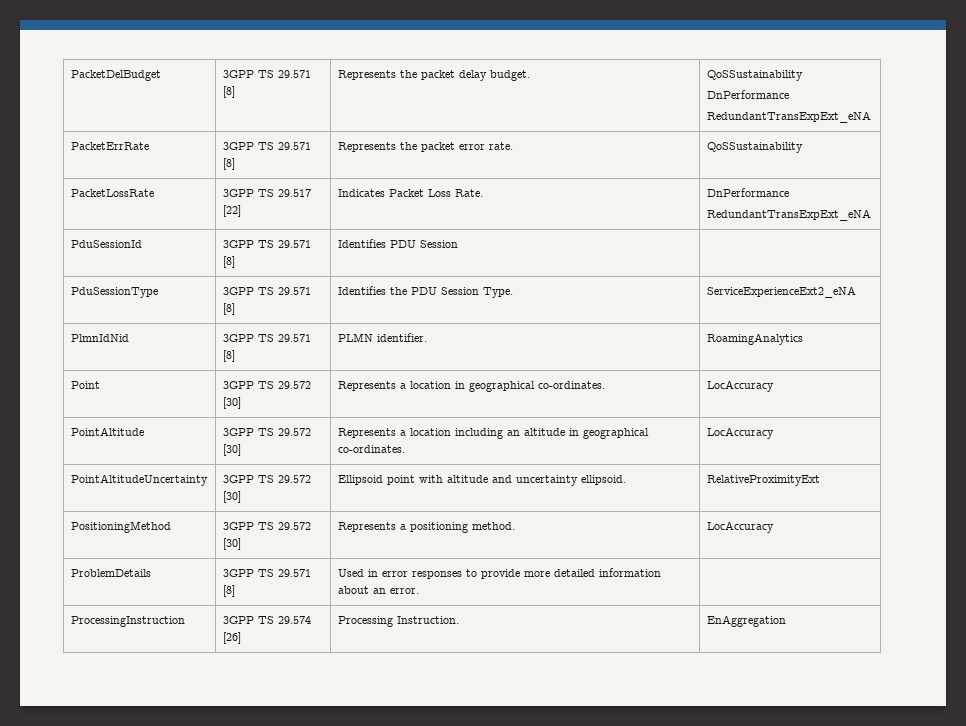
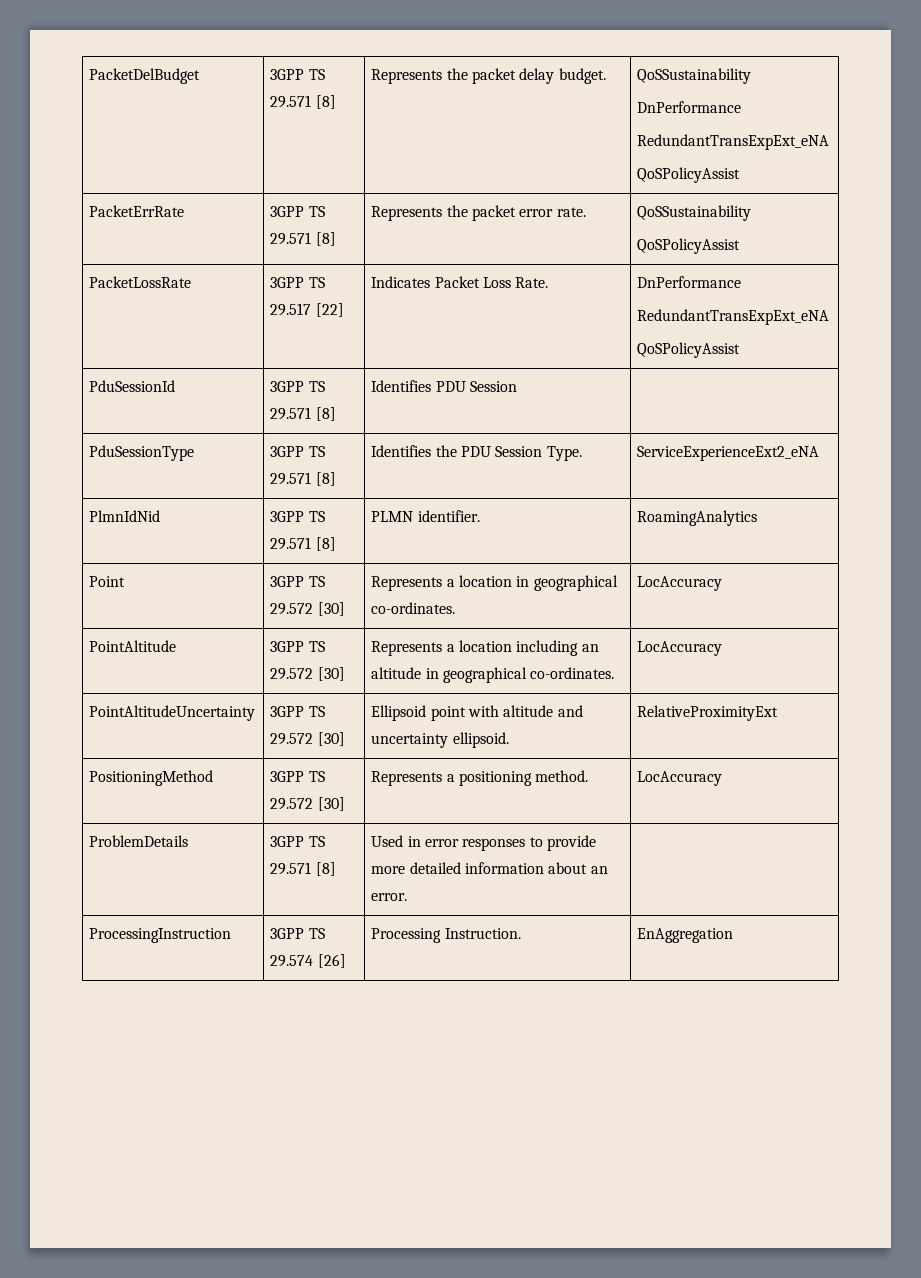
  PacketDelBudget | 3GPP TS 29.571 [8] | Represents the packet delay budget. | QoSSustainability
  DnPerformance
  RedundantTransExpExt_eNA
+ QoSPolicyAssist
  PacketErrRate | 3GPP TS 29.571 [8] | Represents the packet error rate. | QoSSustainability
+ QoSPolicyAssist
  PacketLossRate | 3GPP TS 29.517 [22] | Indicates Packet Loss Rate. | DnPerformance
  RedundantTransExpExt_eNA
+ QoSPolicyAssist

